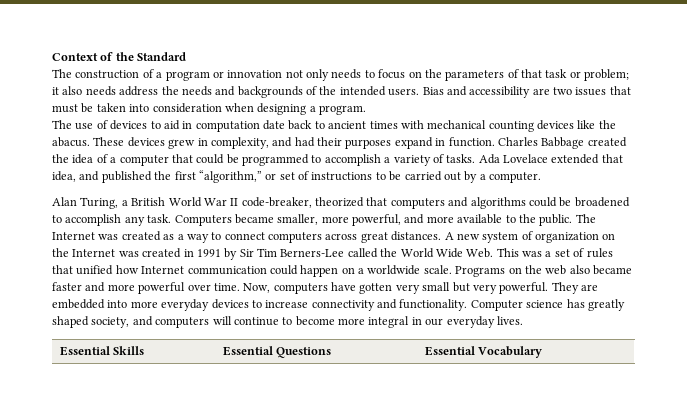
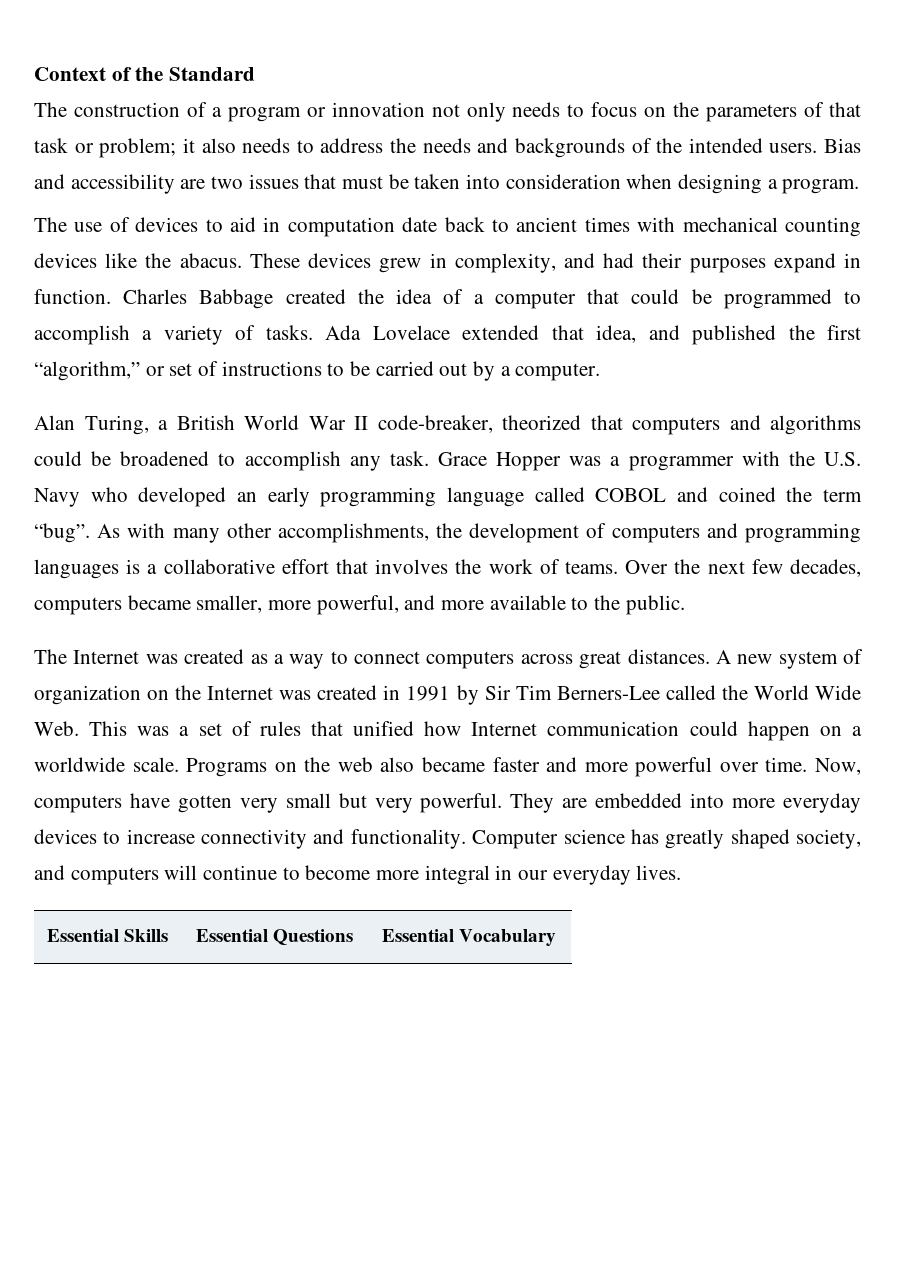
- The construction of a program or innovation not only needs to focus on the parameters of that task or problem; it also needs address the needs and backgrounds of the intended users.
+ The construction of a program or innovation not only needs to focus on the parameters of that task or problem; it also needs to address the needs and backgrounds of the intended users.
- Computers became smaller, more powerful, and more available to the public. The Internet was created as a way to connect computers across great distances.
+ Grace Hopper was a programmer with the U.S. Navy who developed an early programming language called COBOL and coined the term “bug”. As with many other accomplishments, the development of computers and programming languages is a collaborative effort that involves the work of teams. Over the next few decades, computers became smaller, more powerful, and more available to the public.
+ The Internet was created as a way to connect computers across great distances.

